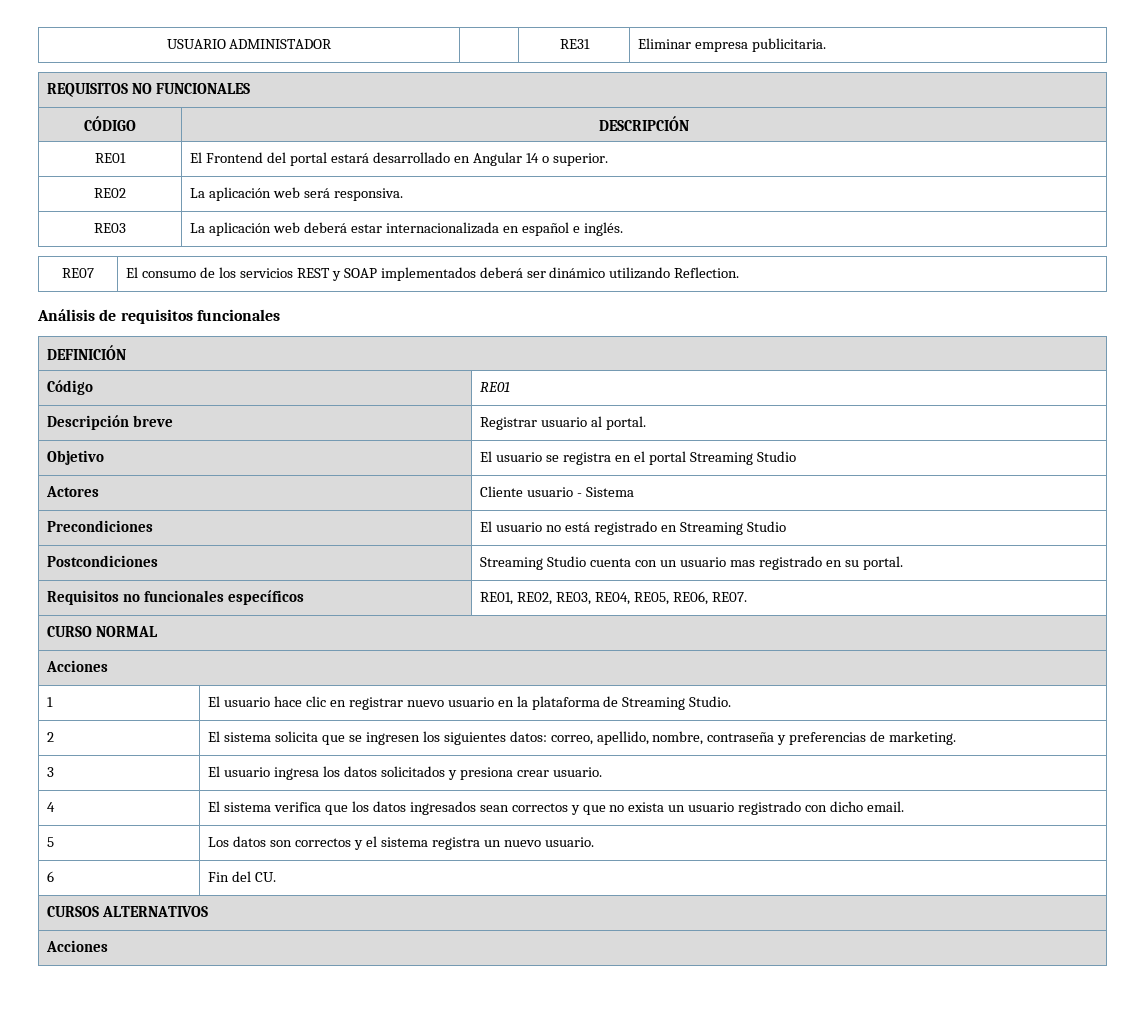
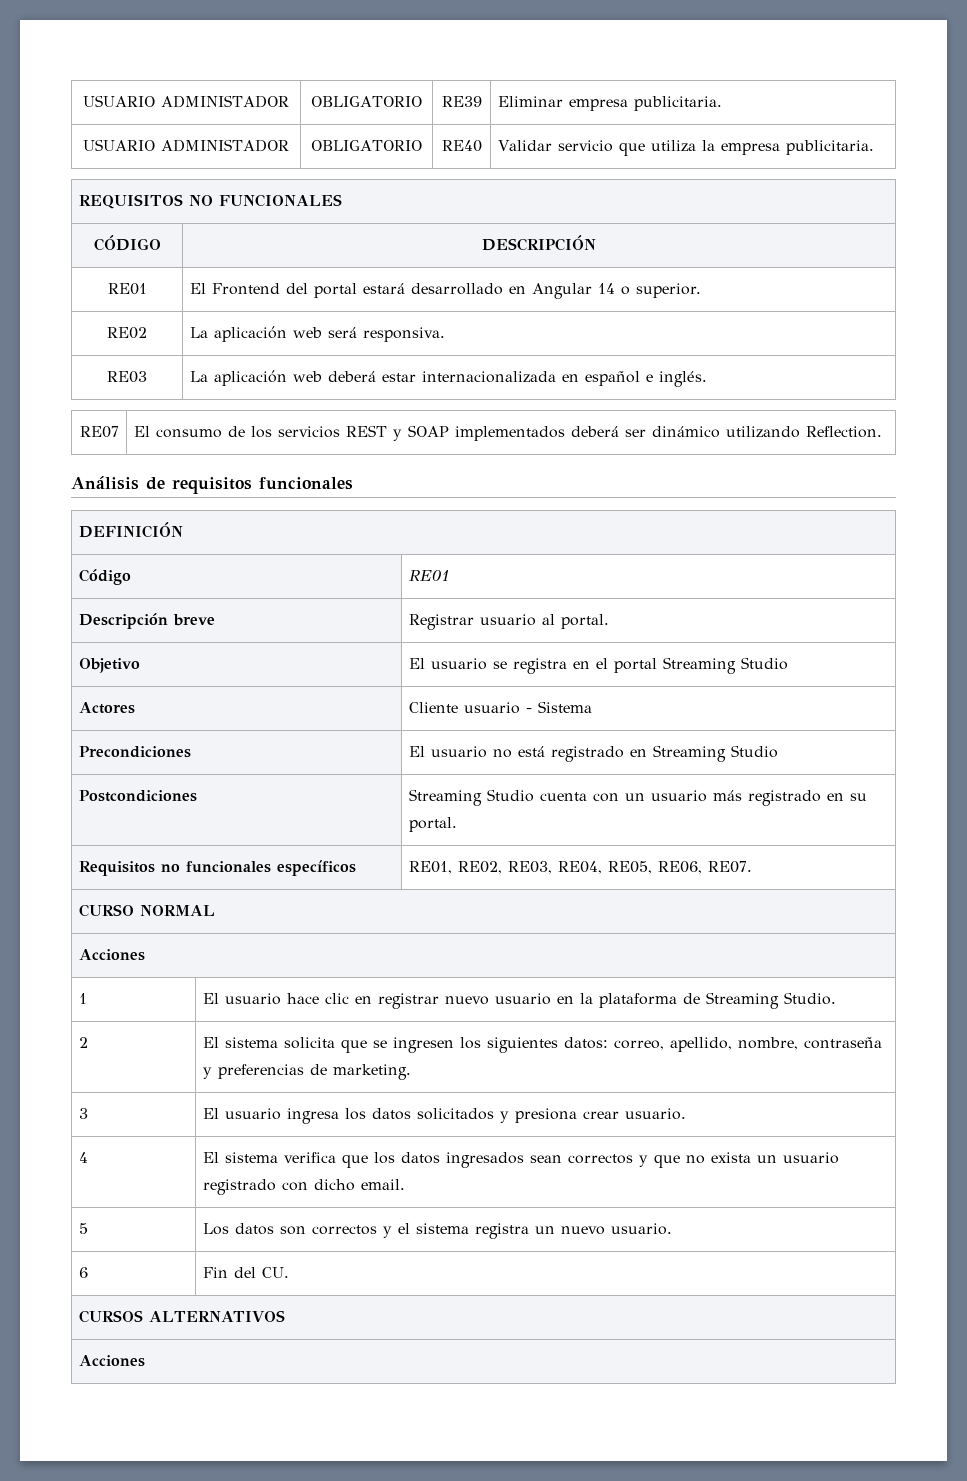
- USUARIO ADMINISTADOR | | RE31 | Eliminar empresa publicitaria.
+ USUARIO ADMINISTADOR | OBLIGATORIO | RE39 | Eliminar empresa publicitaria.
+ USUARIO ADMINISTADOR | OBLIGATORIO | RE40 | Validar servicio que utiliza la empresa publicitaria.
- Postcondiciones | Streaming Studio cuenta con un usuario mas registrado en su portal.
+ Postcondiciones | Streaming Studio cuenta con un usuario más registrado en su portal.

